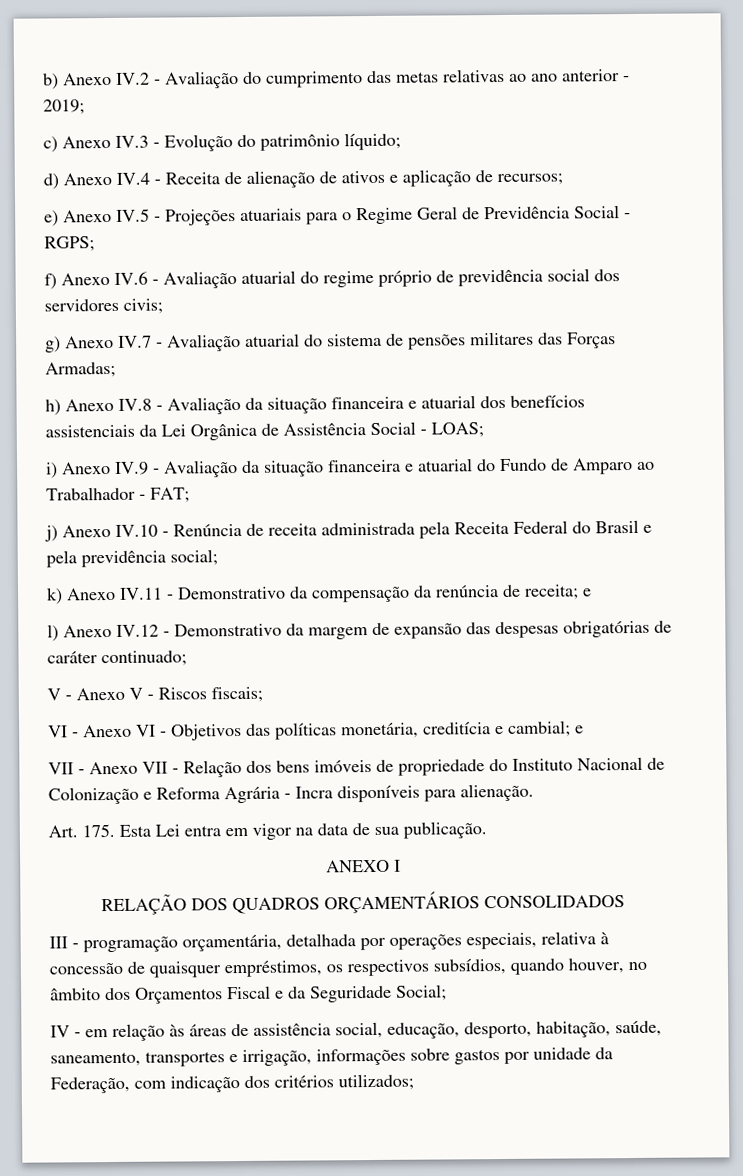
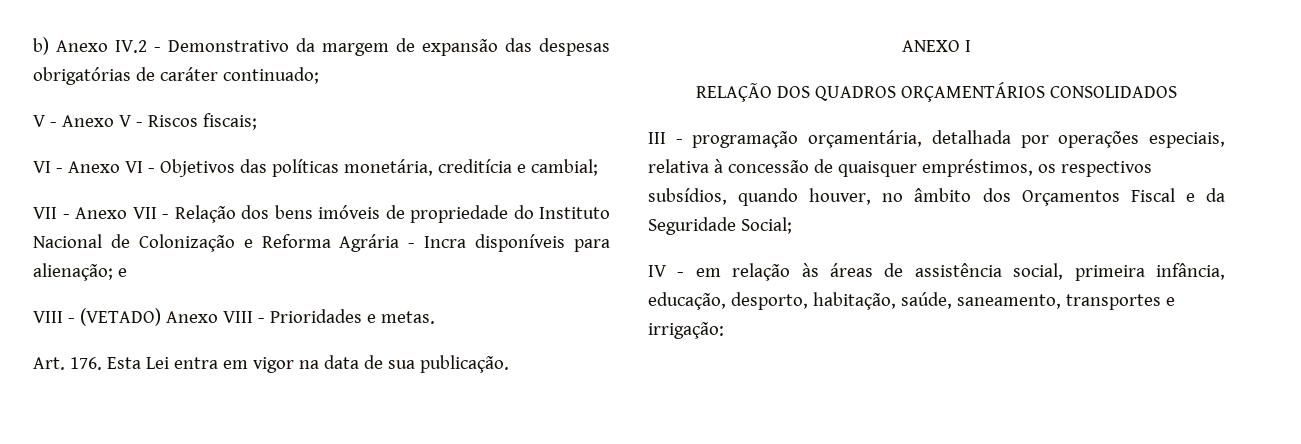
- b) Anexo IV.2 - Avaliação do cumprimento das metas relativas ao ano anterior - 2019;
- c) Anexo IV.3 - Evolução do patrimônio líquido;
- d) Anexo IV.4 - Receita de alienação de ativos e aplicação de recursos;
- e) Anexo IV.5 - Projeções atuariais para o Regime Geral de Previdência Social - RGPS;
- f) Anexo IV.6 - Avaliação atuarial do regime próprio de previdência social dos servidores civis;
- g) Anexo IV.7 - Avaliação atuarial do sistema de pensões militares das Forças Armadas;
- h) Anexo IV.8 - Avaliação da situação financeira e atuarial dos benefícios assistenciais da Lei Orgânica de Assistência Social - LOAS;
- i) Anexo IV.9 - Avaliação da situação financeira e atuarial do Fundo de Amparo ao Trabalhador - FAT;
- j) Anexo IV.10 - Renúncia de receita administrada pela Receita Federal do Brasil e pela previdência social;
- k) Anexo IV.11 - Demonstrativo da compensação da renúncia de receita; e
- l) Anexo IV.12 - Demonstrativo da margem de expansão das despesas obrigatórias de caráter continuado;
+ b) Anexo IV.2 - Demonstrativo da margem de expansão das despesas obrigatórias de caráter continuado;
- VI - Anexo VI - Objetivos das políticas monetária, creditícia e cambial; e
+ VI - Anexo VI - Objetivos das políticas monetária, creditícia e cambial;
- VII - Anexo VII - Relação dos bens imóveis de propriedade do Instituto Nacional de Colonização e Reforma Agrária - Incra disponíveis para alienação.
+ VII - Anexo VII - Relação dos bens imóveis de propriedade do Instituto Nacional de Colonização e Reforma Agrária - Incra disponíveis para alienação; e
+ VIII - (VETADO) Anexo VIII - Prioridades e metas.
- Art. 175. Esta Lei entra em vigor na data de sua publicação.
+ Art. 176. Esta Lei entra em vigor na data de sua publicação.
- IV - em relação às áreas de assistência social, educação, desporto, habitação, saúde, saneamento, transportes e irrigação, informações sobre gastos por unidade da Federação, com indicação dos critérios utilizados;
+ IV - em relação às áreas de assistência social, primeira infância, educação, desporto, habitação, saúde, saneamento, transportes e irrigação:

